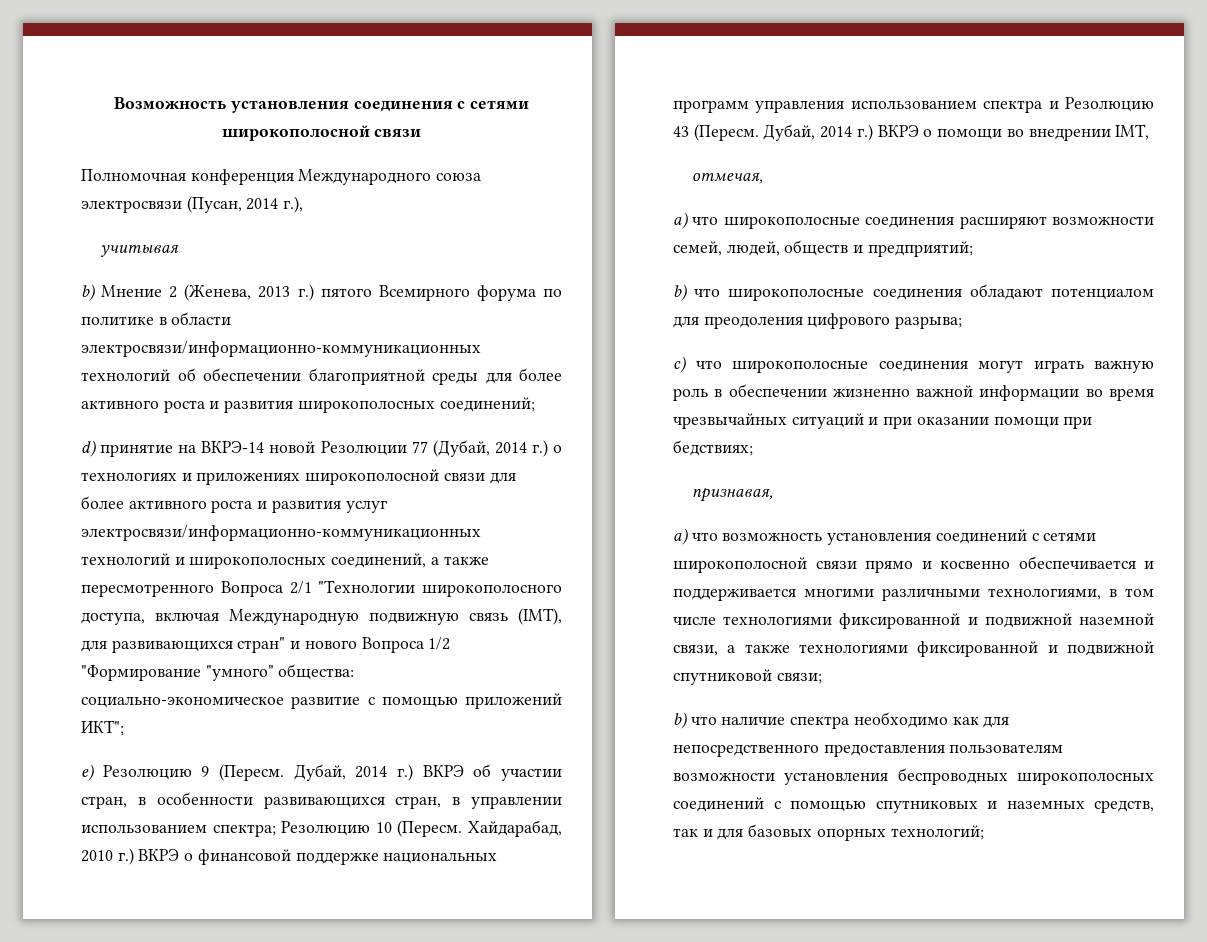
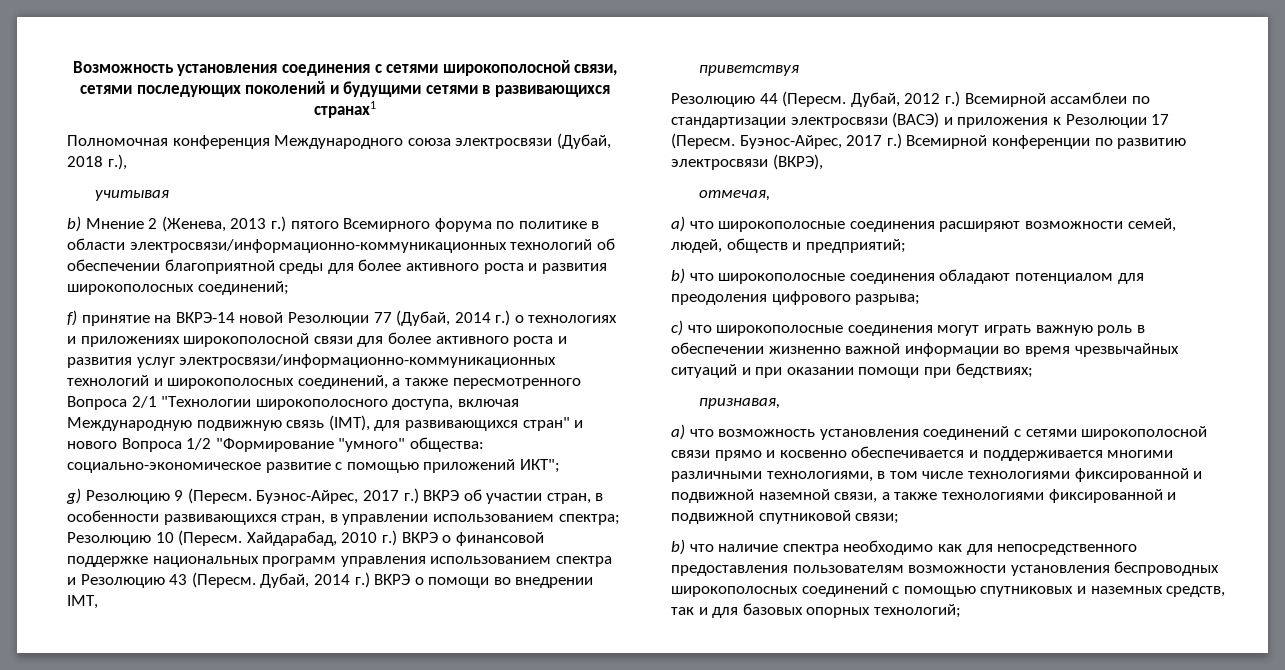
- Возможность установления соединения с сетями широкополосной связи
+ Возможность установления соединения с сетями широкополосной связи, сетями последующих поколений и будущими сетями в развивающихся странах1
- Полномочная конференция Международного союза электросвязи (Пусан, 2014 г.),
+ Полномочная конференция Международного союза электросвязи (Дубай, 2018 г.),
- d) принятие на ВКРЭ-14 новой Резолюции 77 (Дубай, 2014 г.) о технологиях и приложениях широкополосной связи для более активного роста и развития услуг электросвязи/информационно-коммуникационных технологий и широкополосных соединений, а также пересмотренного Вопроса 2/1 "Технологии широкополосного доступа, включая Международную подвижную связь (IMT), для развивающихся стран" и нового Вопроса 1/2 "Формирование "умного" общества: социально-экономическое развитие с помощью приложений ИКТ";
+ f) принятие на ВКРЭ-14 новой Резолюции 77 (Дубай, 2014 г.) о технологиях и приложениях широкополосной связи для более активного роста и развития услуг электросвязи/информационно-коммуникационных технологий и широкополосных соединений, а также пересмотренного Вопроса 2/1 "Технологии широкополосного доступа, включая Международную подвижную связь (IMT), для развивающихся стран" и нового Вопроса 1/2 "Формирование "умного" общества: социально-экономическое развитие с помощью приложений ИКТ";
- e) Резолюцию 9 (Пересм.
+ g) Резолюцию 9 (Пересм.
- Дубай, 2014 г.) ВКРЭ об участии стран, в особенности развивающихся стран, в управлении использованием спектра; Резолюцию 10 (Пересм.
+ Буэнос-Айрес, 2017 г.) ВКРЭ об участии стран, в особенности развивающихся стран, в управлении использованием спектра; Резолюцию 10 (Пересм.
+ приветствуя
+ Резолюцию 44 (Пересм. Дубай, 2012 г.) Всемирной ассамблеи по стандартизации электросвязи (ВАСЭ) и приложения к Резолюции 17 (Пересм. Буэнос-Айрес, 2017 г.) Всемирной конференции по развитию электросвязи (ВКРЭ),

